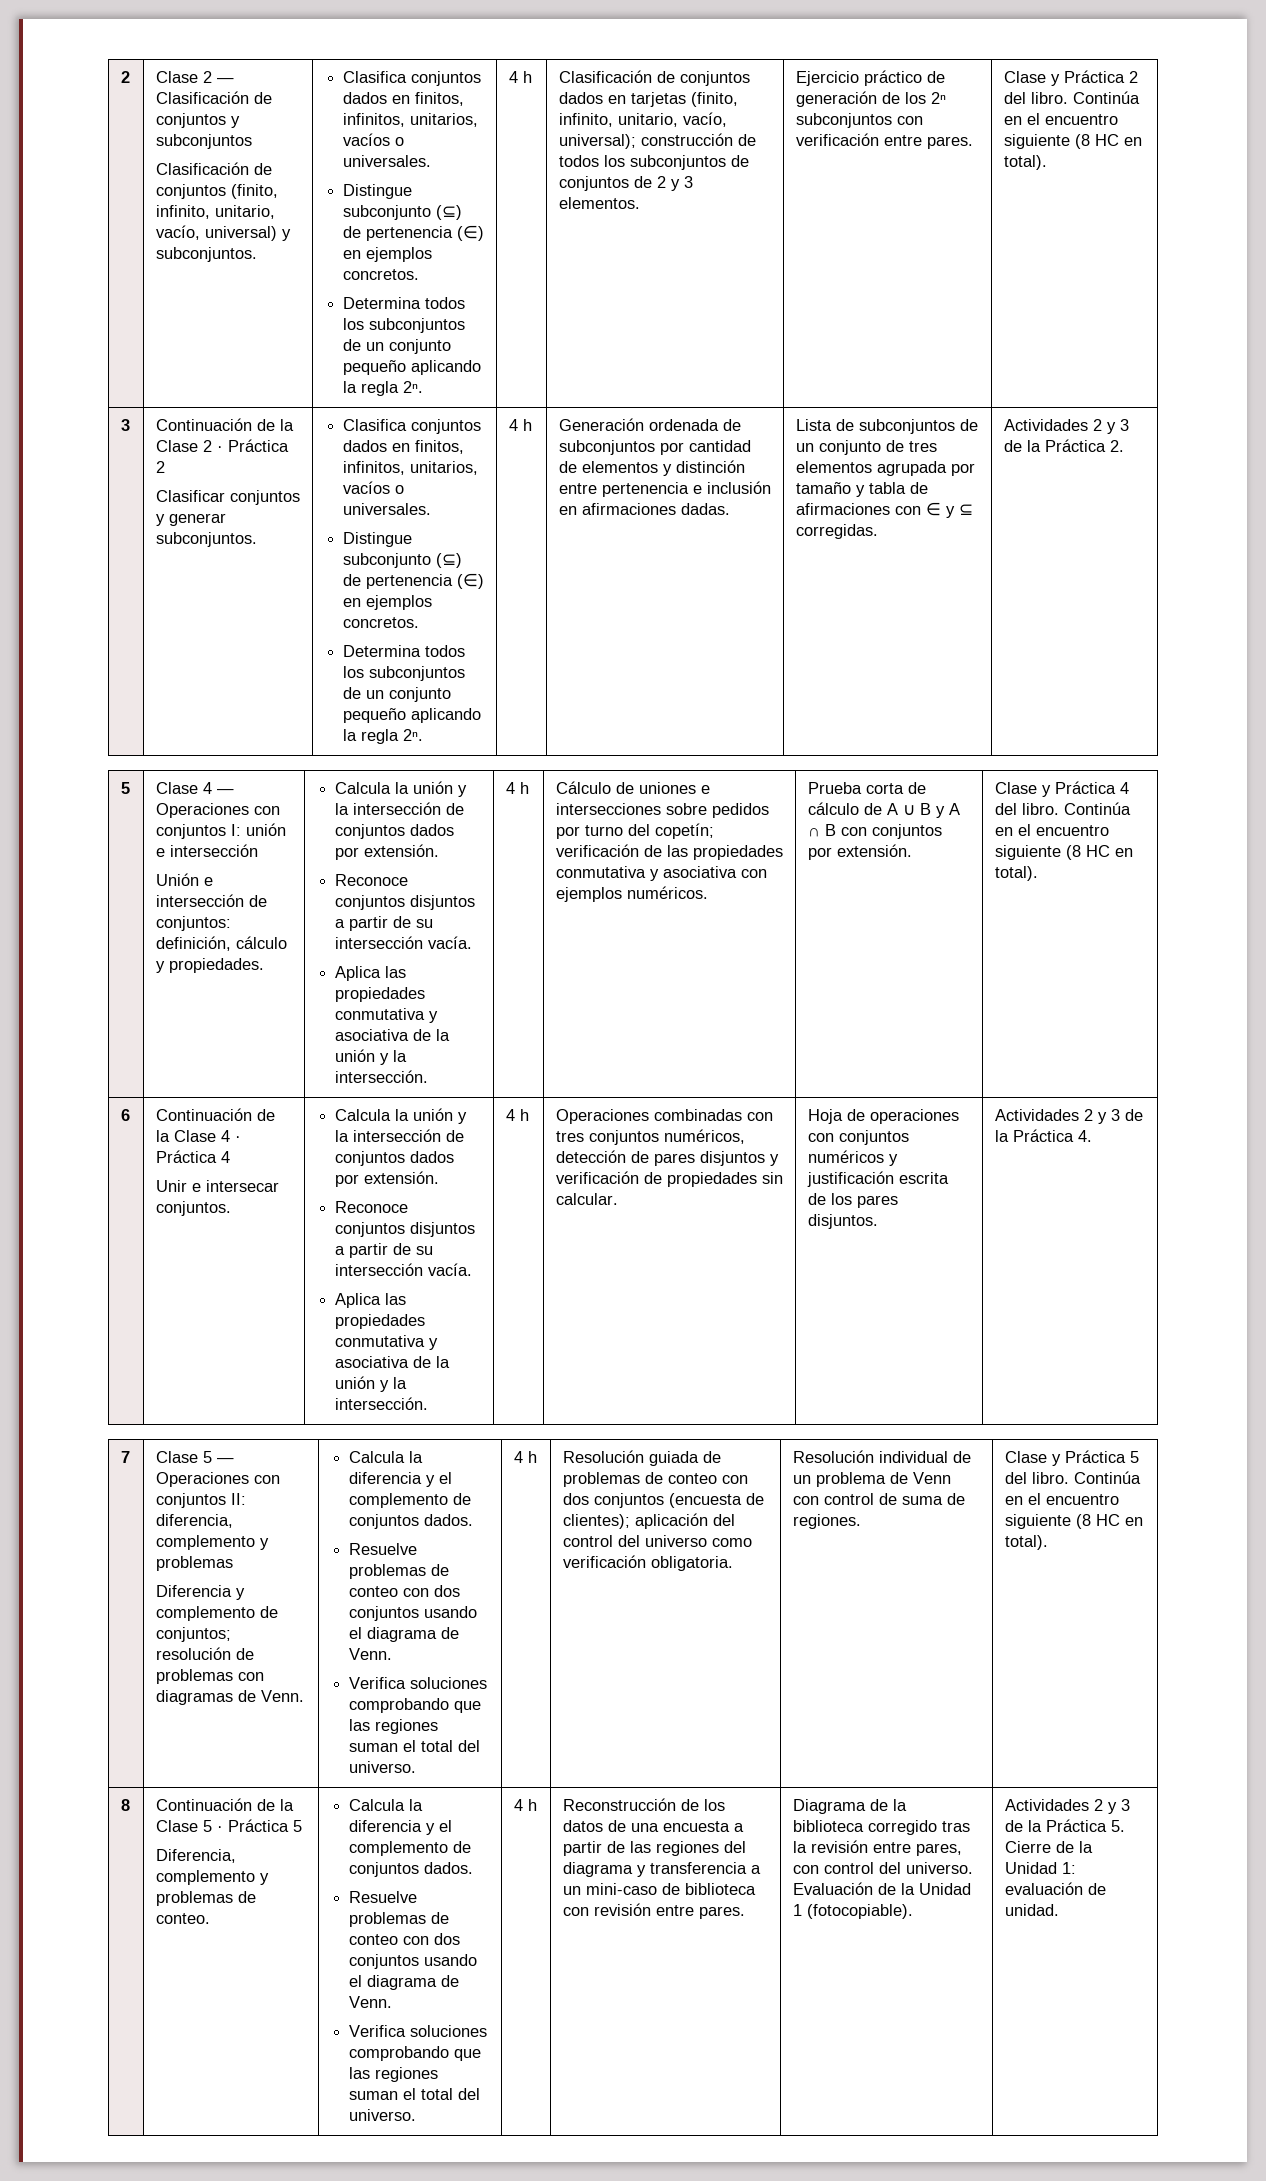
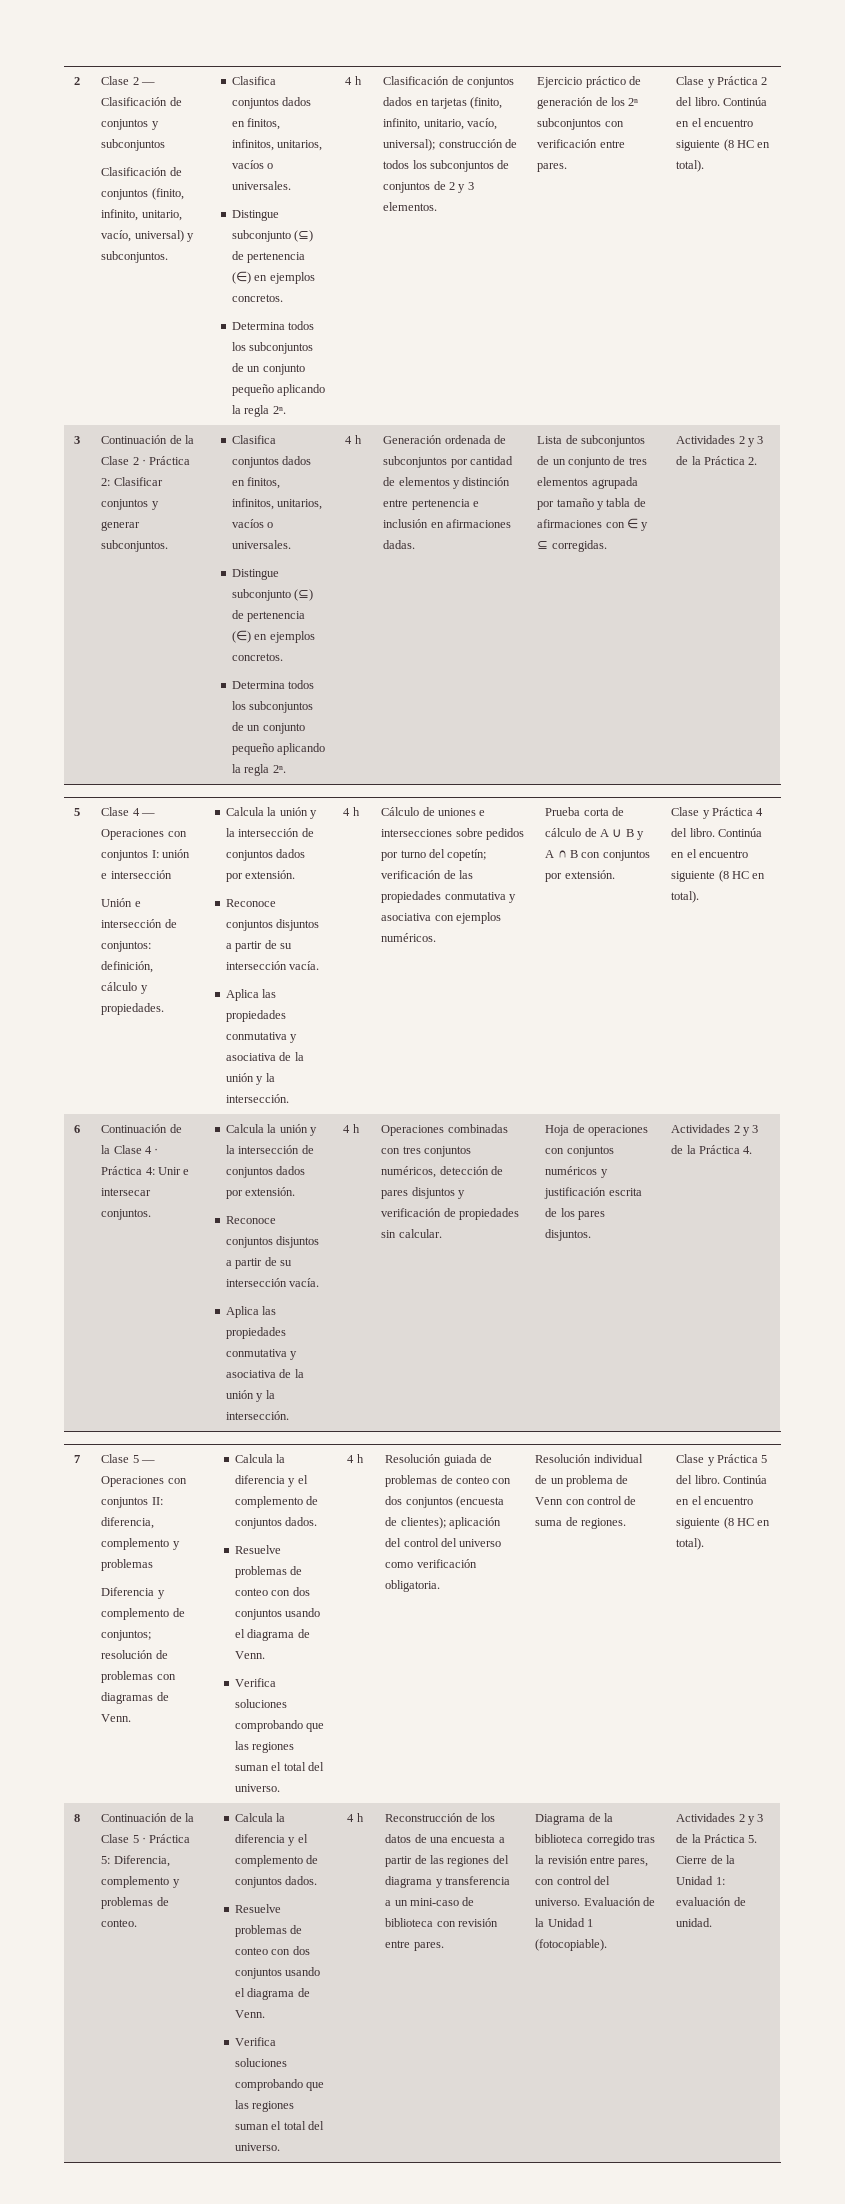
- Continuación de la Clase 2 · Práctica 2
- Clasificar conjuntos y generar subconjuntos.
+ Continuación de la Clase 2 · Práctica 2: Clasificar conjuntos y generar subconjuntos.
- Continuación de la Clase 4 · Práctica 4
- Unir e intersecar conjuntos.
+ Continuación de la Clase 4 · Práctica 4: Unir e intersecar conjuntos.
- Continuación de la Clase 5 · Práctica 5
- Diferencia, complemento y problemas de conteo.
+ Continuación de la Clase 5 · Práctica 5: Diferencia, complemento y problemas de conteo.

